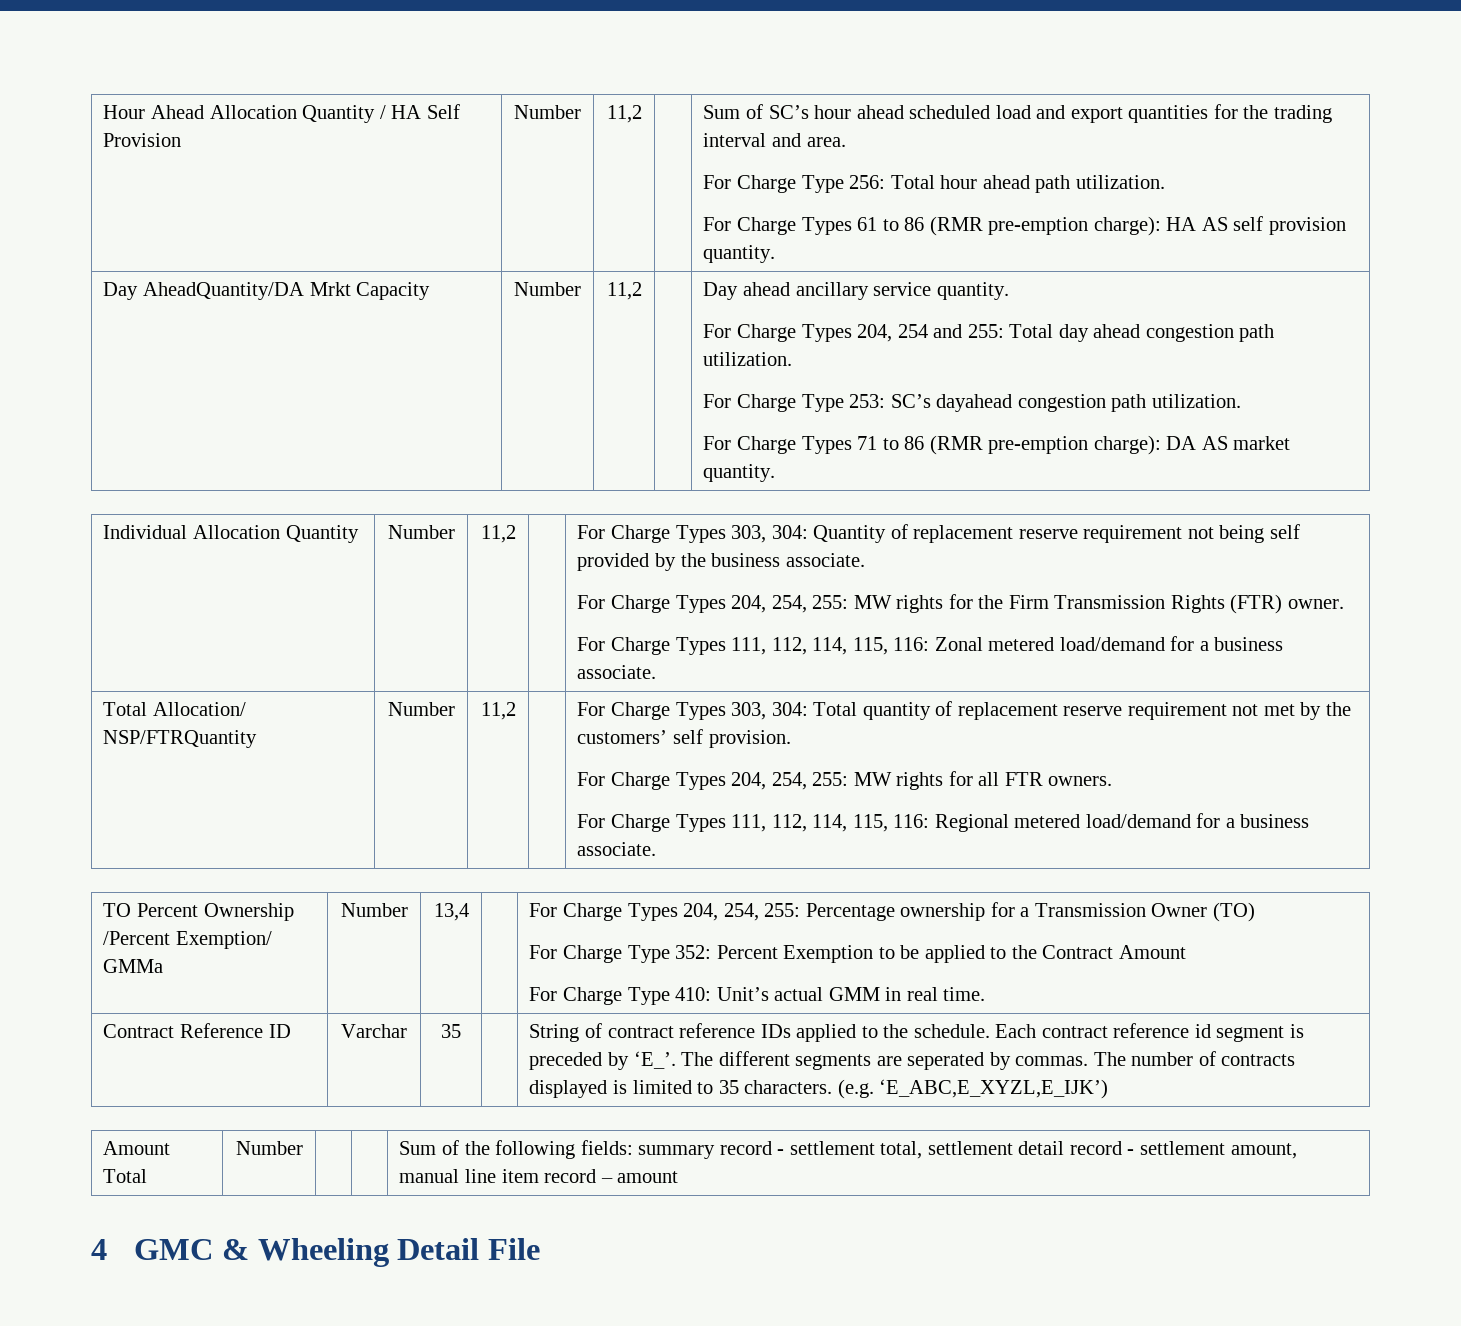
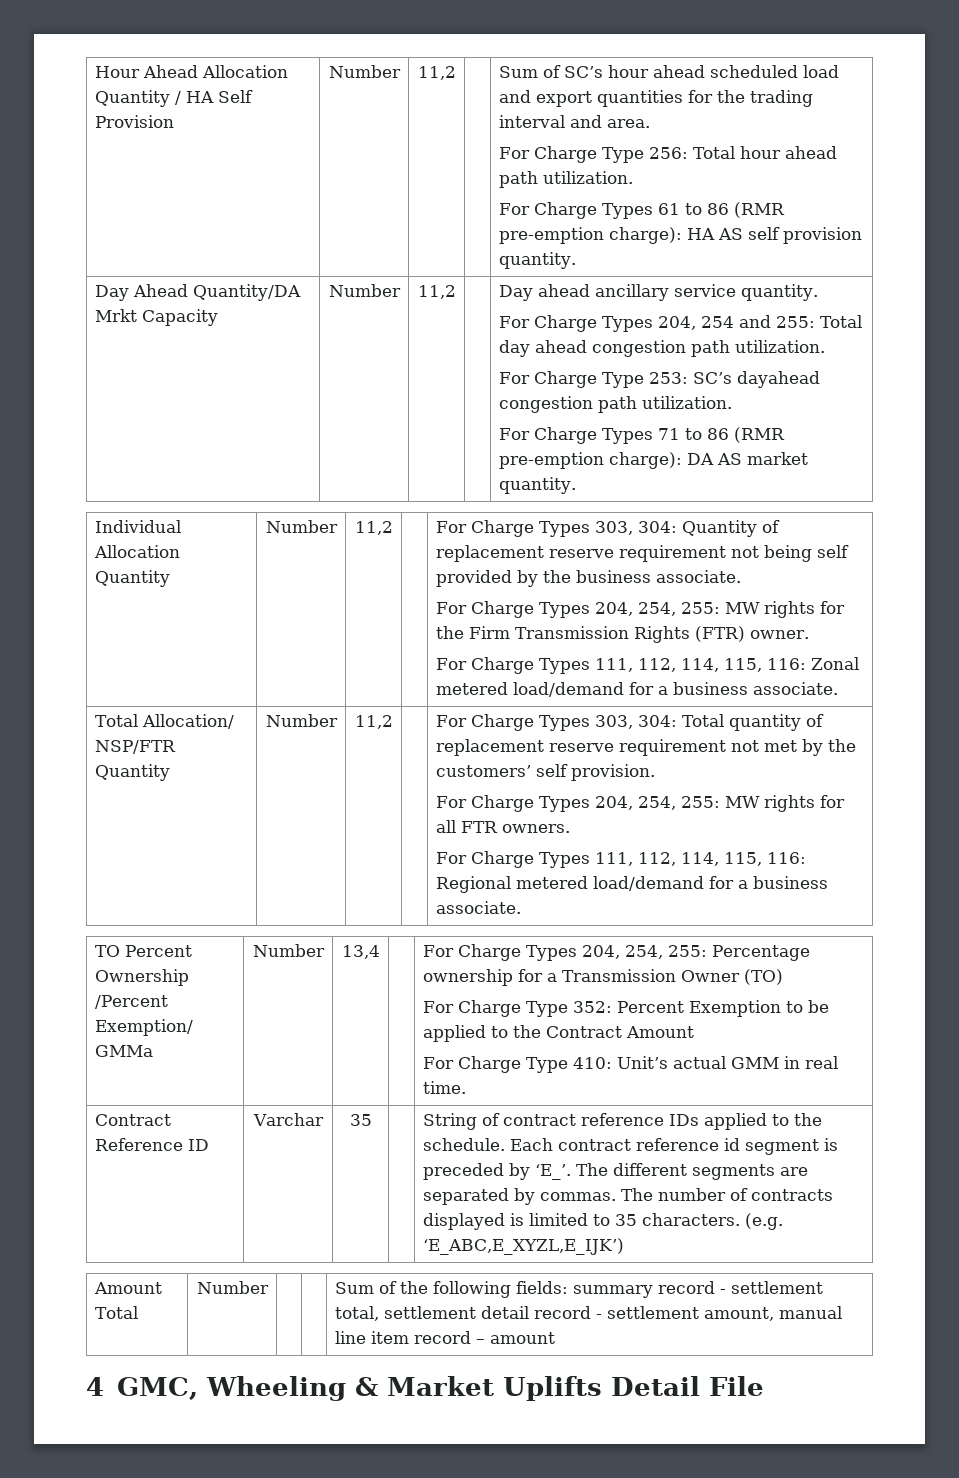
- Day AheadQuantity/DA Mrkt Capacity
+ Day Ahead Quantity/DA Mrkt Capacity
- Total Allocation/ NSP/FTRQuantity
+ Total Allocation/ NSP/FTR Quantity
- Each contract reference id segment is preceded by ‘E_’. The different segments are seperated by commas.
+ Each contract reference id segment is preceded by ‘E_’. The different segments are separated by commas.
- 4 GMC & Wheeling Detail File
+ 4 GMC, Wheeling & Market Uplifts Detail File

